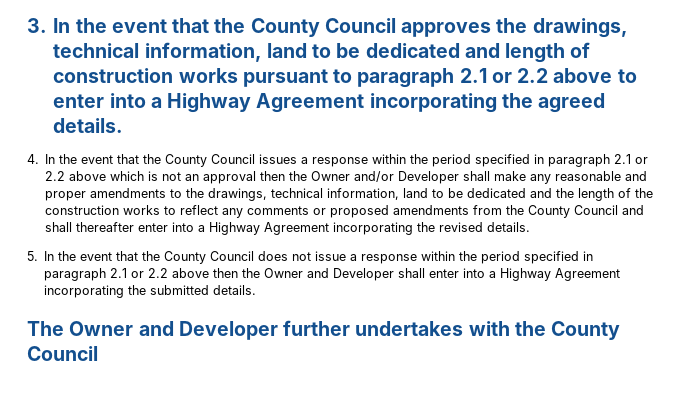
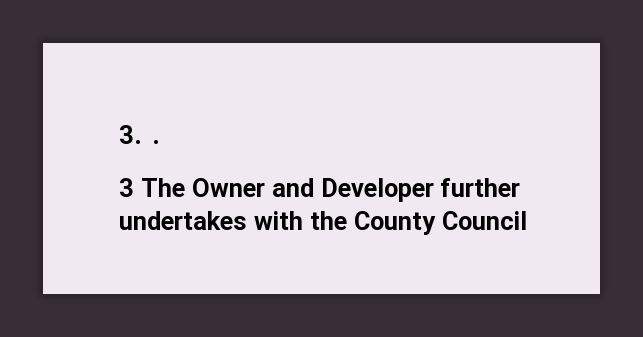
- 3. In the event that the County Council approves the drawings, technical information, land to be dedicated and length of construction works pursuant to paragraph 2.1 or 2.2 above to enter into a Highway Agreement incorporating the agreed details.
- 4. In the event that the County Council issues a response within the period specified in paragraph 2.1 or 2.2 above which is not an approval then the Owner and/or Developer shall make any reasonable and proper amendments to the drawings, technical information, land to be dedicated and the length of the construction works to reflect any comments or proposed amendments from the County Council and shall thereafter enter into a Highway Agreement incorporating the revised details.
- 5. In the event that the County Council does not issue a response within the period specified in paragraph 2.1 or 2.2 above then the Owner and Developer shall enter into a Highway Agreement incorporating the submitted details.
- The Owner and Developer further undertakes with the County Council
+ 3. .
+ 3 The Owner and Developer further undertakes with the County Council

